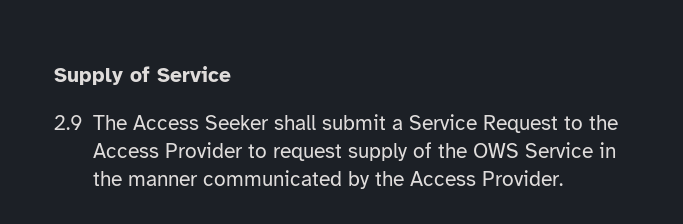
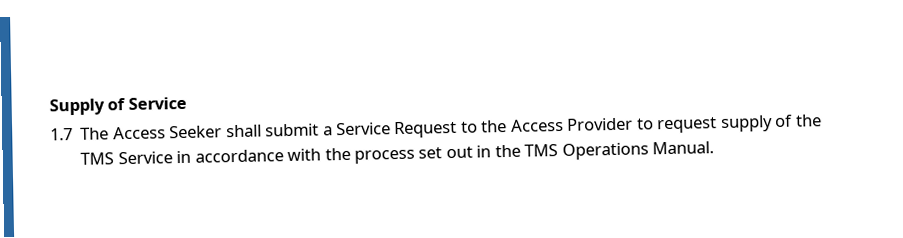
- 2.9 The Access Seeker shall submit a Service Request to the Access Provider to request supply of the OWS Service in the manner communicated by the Access Provider.
+ 1.7 The Access Seeker shall submit a Service Request to the Access Provider to request supply of the TMS Service in accordance with the process set out in the TMS Operations Manual.

